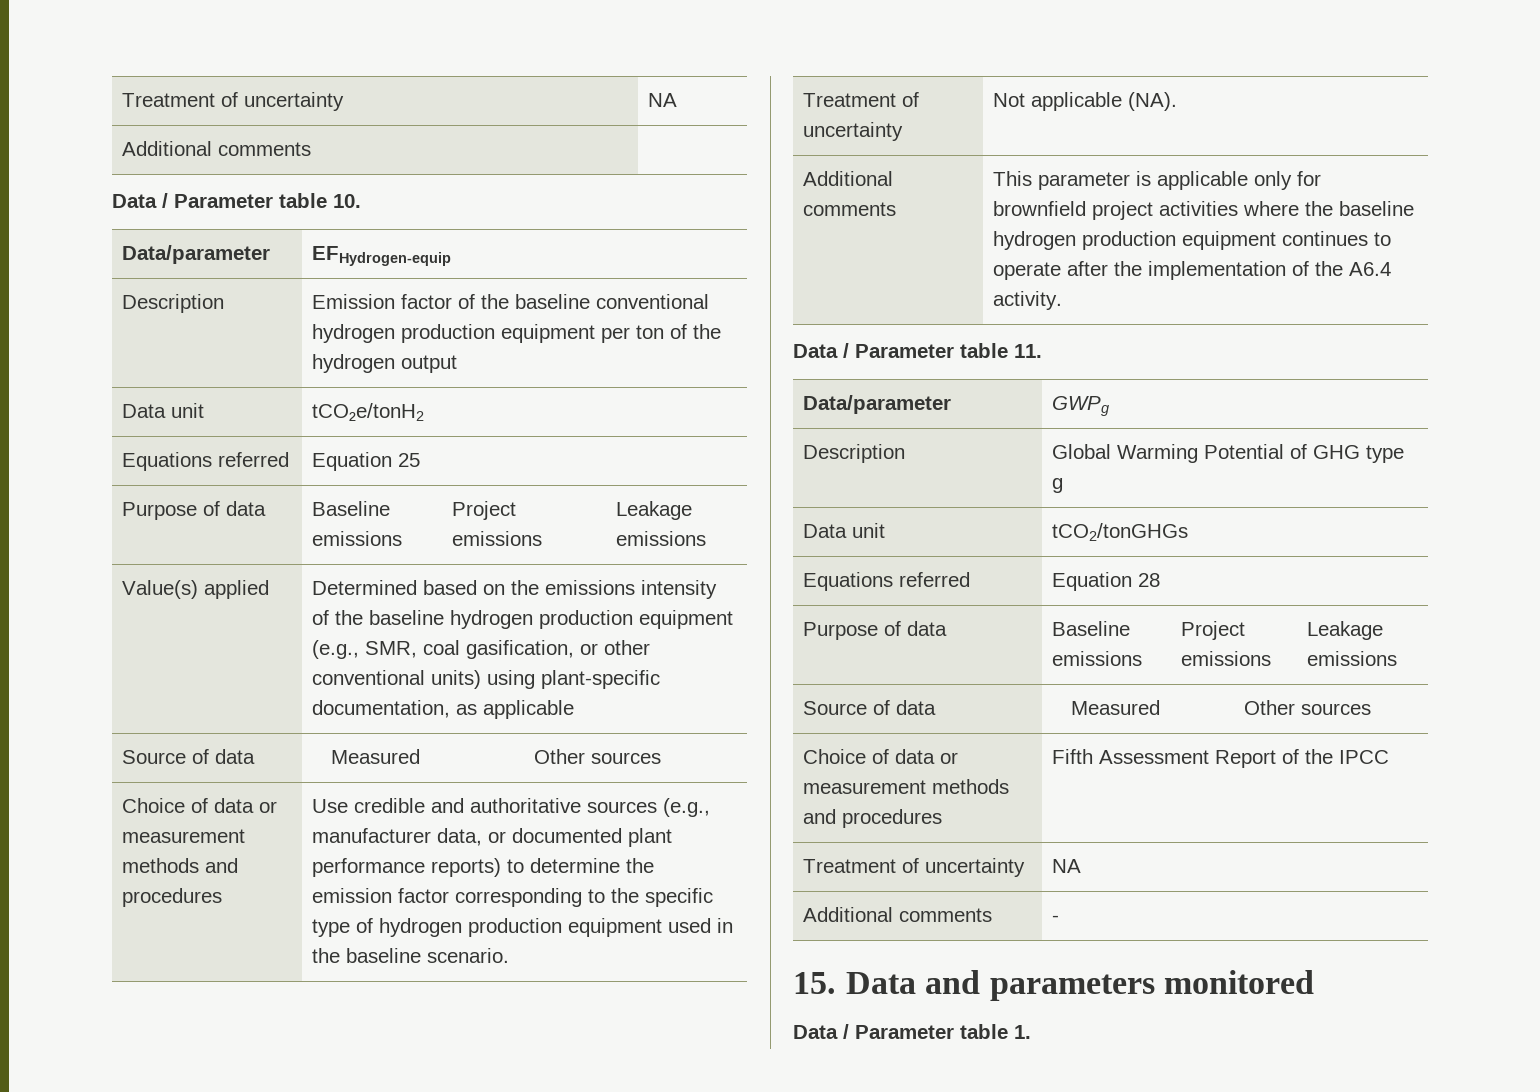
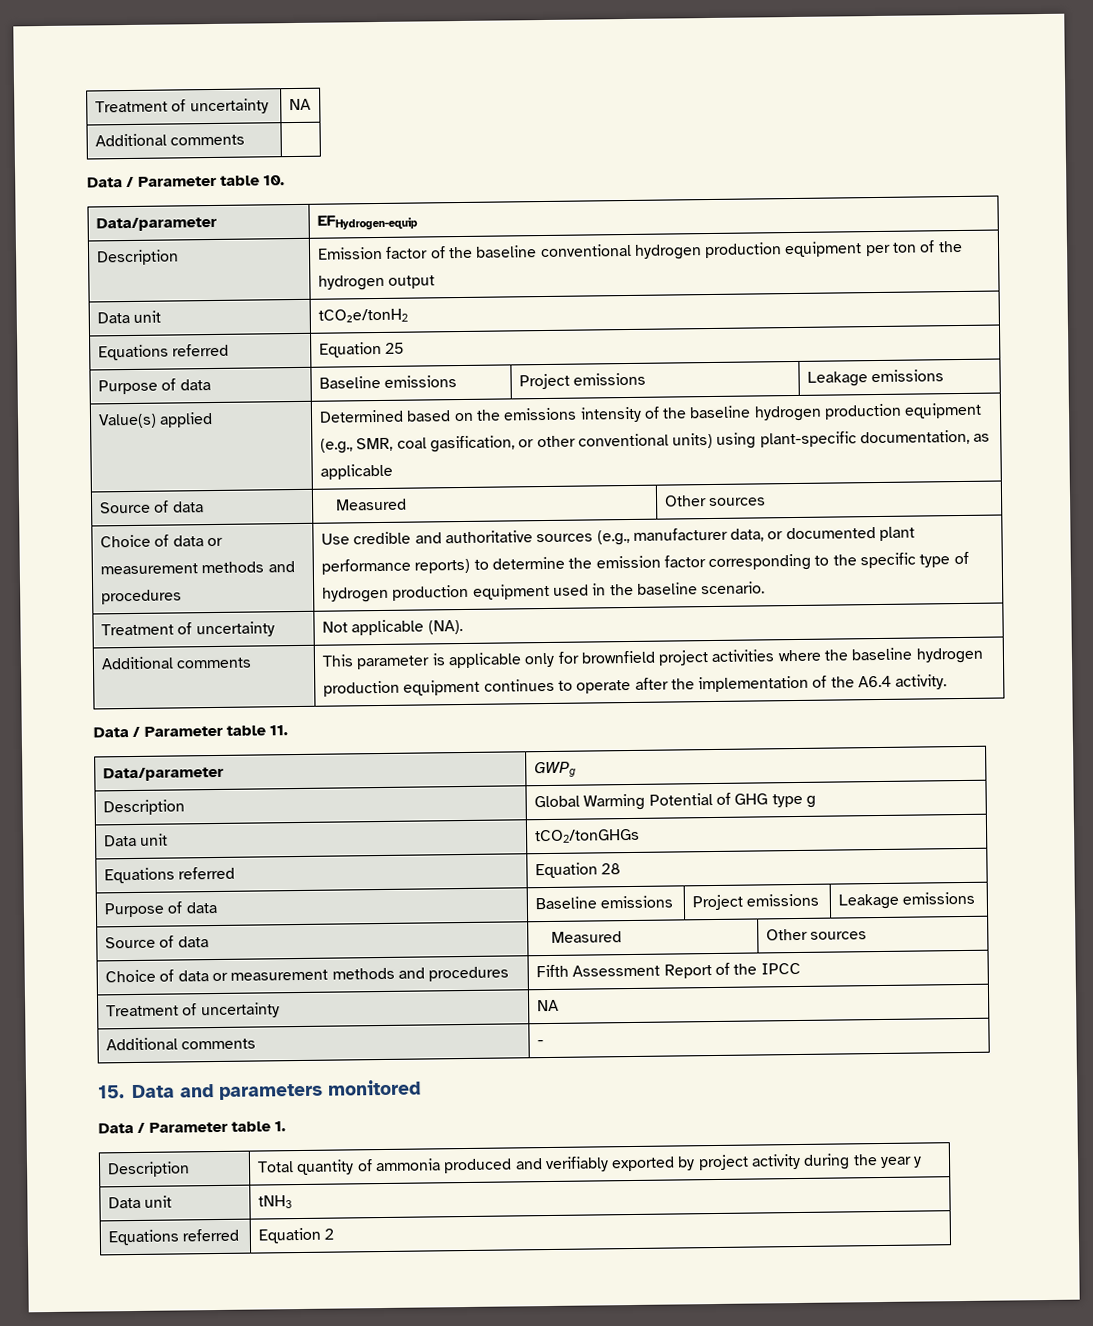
+ Description | Total quantity of ammonia produced and verifiably exported by project activity during the year y
+ Data unit | tNH3
+ Equations referred | Equation 2

